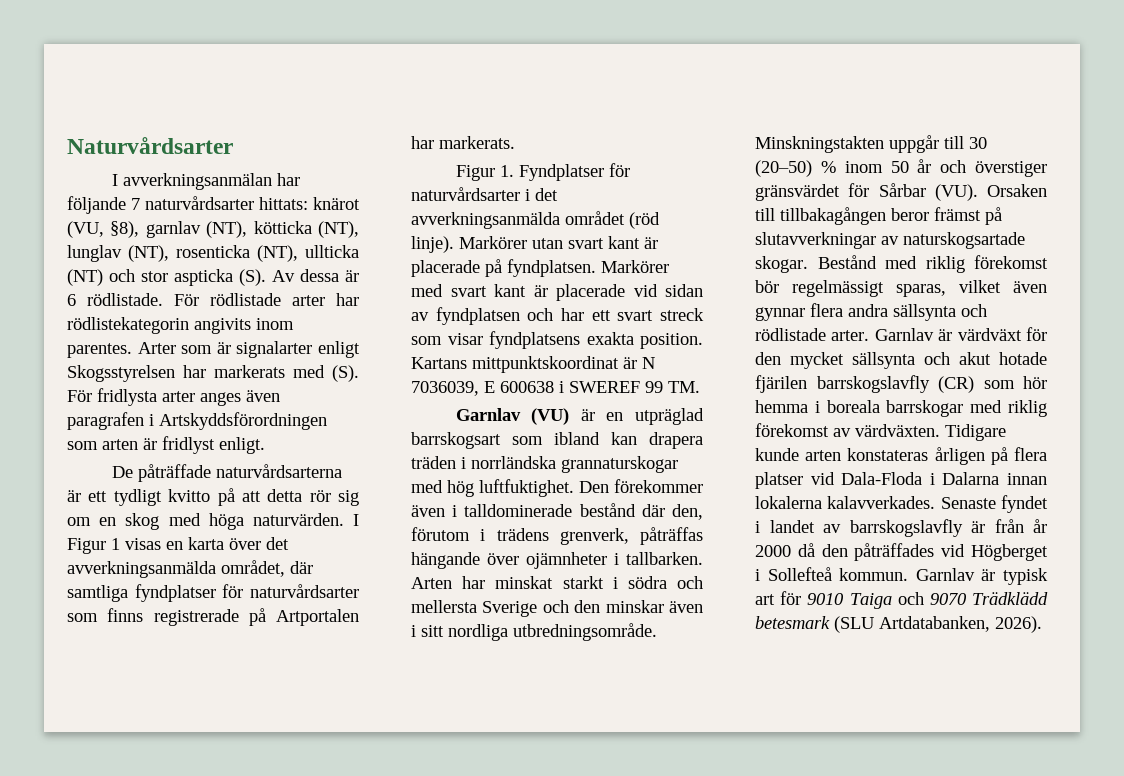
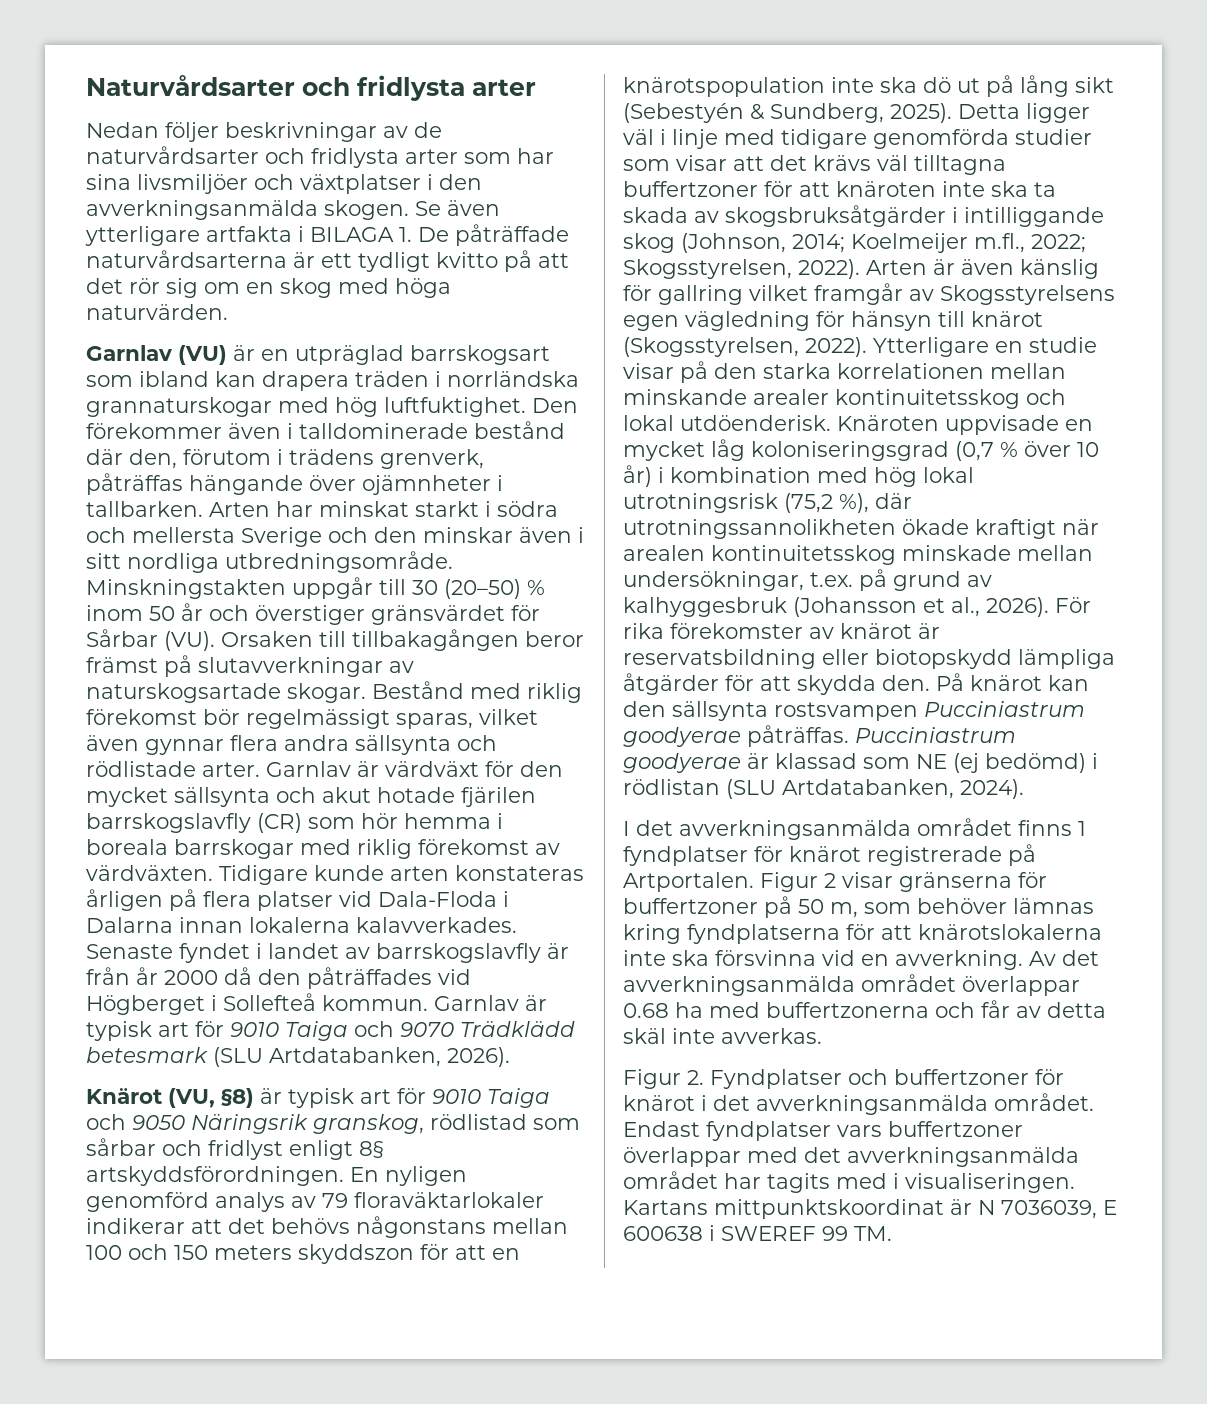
- Naturvårdsarter
- I avverkningsanmälan har följande 7 naturvårdsarter hittats: knärot (VU, §8), garnlav (NT), kötticka (NT), lunglav (NT), rosenticka (NT), ullticka (NT) och stor aspticka (S). Av dessa är 6 rödlistade. För rödlistade arter har rödlistekategorin angivits inom parentes. Arter som är signalarter enligt Skogsstyrelsen har markerats med (S). För fridlysta arter anges även paragrafen i Artskyddsförordningen som arten är fridlyst enligt.
- De påträffade naturvårdsarterna är ett tydligt kvitto på att detta rör sig om en skog med höga naturvärden. I Figur 1 visas en karta över det avverkningsanmälda området, där samtliga fyndplatser för naturvårdsarter som finns registrerade på Artportalen har markerats.
- Figur 1. Fyndplatser för naturvårdsarter i det avverkningsanmälda området (röd linje). Markörer utan svart kant är placerade på fyndplatsen. Markörer med svart kant är placerade vid sidan av fyndplatsen och har ett svart streck som visar fyndplatsens exakta position. Kartans mittpunktskoordinat är N 7036039, E 600638 i SWEREF 99 TM.
+ Naturvårdsarter och fridlysta arter
+ Nedan följer beskrivningar av de naturvårdsarter och fridlysta arter som har sina livsmiljöer och växtplatser i den avverkningsanmälda skogen. Se även ytterligare artfakta i BILAGA 1. De påträffade naturvårdsarterna är ett tydligt kvitto på att det rör sig om en skog med höga naturvärden.
+ Knärot (VU, §8) är typisk art för 9010 Taiga och 9050 Näringsrik granskog, rödlistad som sårbar och fridlyst enligt 8§ artskyddsförordningen. En nyligen genomförd analys av 79 floraväktarlokaler indikerar att det behövs någonstans mellan 100 och 150 meters skyddszon för att en knärotspopulation inte ska dö ut på lång sikt (Sebestyén & Sundberg, 2025). Detta ligger väl i linje med tidigare genomförda studier som visar att det krävs väl tilltagna buffertzoner för att knäroten inte ska ta skada av skogsbruksåtgärder i intilliggande skog (Johnson, 2014; Koelmeijer m.fl., 2022; Skogsstyrelsen, 2022). Arten är även känslig för gallring vilket framgår av Skogsstyrelsens egen vägledning för hänsyn till knärot (Skogsstyrelsen, 2022). Ytterligare en studie visar på den starka korrelationen mellan minskande arealer kontinuitetsskog och lokal utdöenderisk. Knäroten uppvisade en mycket låg koloniseringsgrad (0,7 % över 10 år) i kombination med hög lokal utrotningsrisk (75,2 %), där utrotningssannolikheten ökade kraftigt när arealen kontinuitetsskog minskade mellan undersökningar, t.ex. på grund av kalhyggesbruk (Johansson et al., 2026). För rika förekomster av knärot är reservatsbildning eller biotopskydd lämpliga åtgärder för att skydda den. På knärot kan den sällsynta rostsvampen Pucciniastrum goodyerae påträffas. Pucciniastrum goodyerae är klassad som NE (ej bedömd) i rödlistan (SLU Artdatabanken, 2024).
+ I det avverkningsanmälda området finns 1 fyndplatser för knärot registrerade på Artportalen. Figur 2 visar gränserna för buffertzoner på 50 m, som behöver lämnas kring fyndplatserna för att knärotslokalerna inte ska försvinna vid en avverkning. Av det avverkningsanmälda området överlappar 0.68 ha med buffertzonerna och får av detta skäl inte avverkas.
+ Figur 2. Fyndplatser och buffertzoner för knärot i det avverkningsanmälda området. Endast fyndplatser vars buffertzoner överlappar med det avverkningsanmälda området har tagits med i visualiseringen. Kartans mittpunktskoordinat är N 7036039, E 600638 i SWEREF 99 TM.

